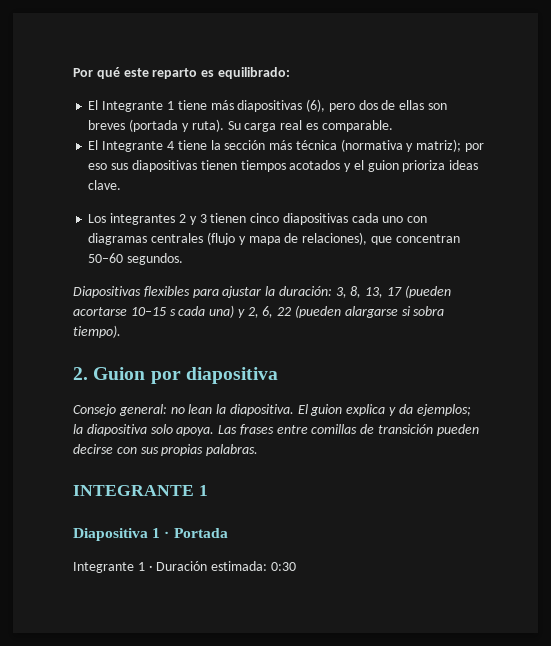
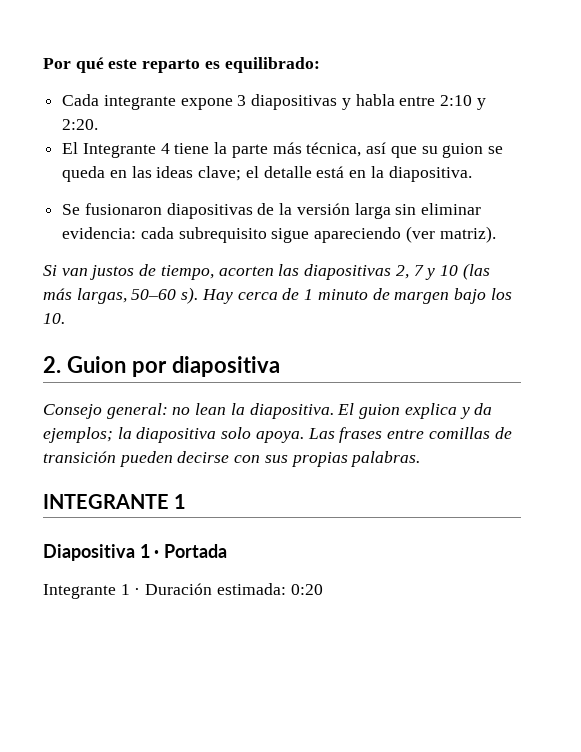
- El Integrante 1 tiene más diapositivas (6), pero dos de ellas son breves (portada y ruta). Su carga real es comparable.
+ Cada integrante expone 3 diapositivas y habla entre 2:10 y 2:20.
- El Integrante 4 tiene la sección más técnica (normativa y matriz); por eso sus diapositivas tienen tiempos acotados y el guion prioriza ideas clave.
- Los integrantes 2 y 3 tienen cinco diapositivas cada uno con diagramas centrales (flujo y mapa de relaciones), que concentran 50–60 segundos.
- Diapositivas flexibles para ajustar la duración: 3, 8, 13, 17 (pueden acortarse 10–15 s cada una) y 2, 6, 22 (pueden alargarse si sobra tiempo).
+ El Integrante 4 tiene la parte más técnica, así que su guion se queda en las ideas clave; el detalle está en la diapositiva.
+ Se fusionaron diapositivas de la versión larga sin eliminar evidencia: cada subrequisito sigue apareciendo (ver matriz).
+ Si van justos de tiempo, acorten las diapositivas 2, 7 y 10 (las más largas, 50–60 s). Hay cerca de 1 minuto de margen bajo los 10.
- Integrante 1 · Duración estimada: 0:30
+ Integrante 1 · Duración estimada: 0:20

